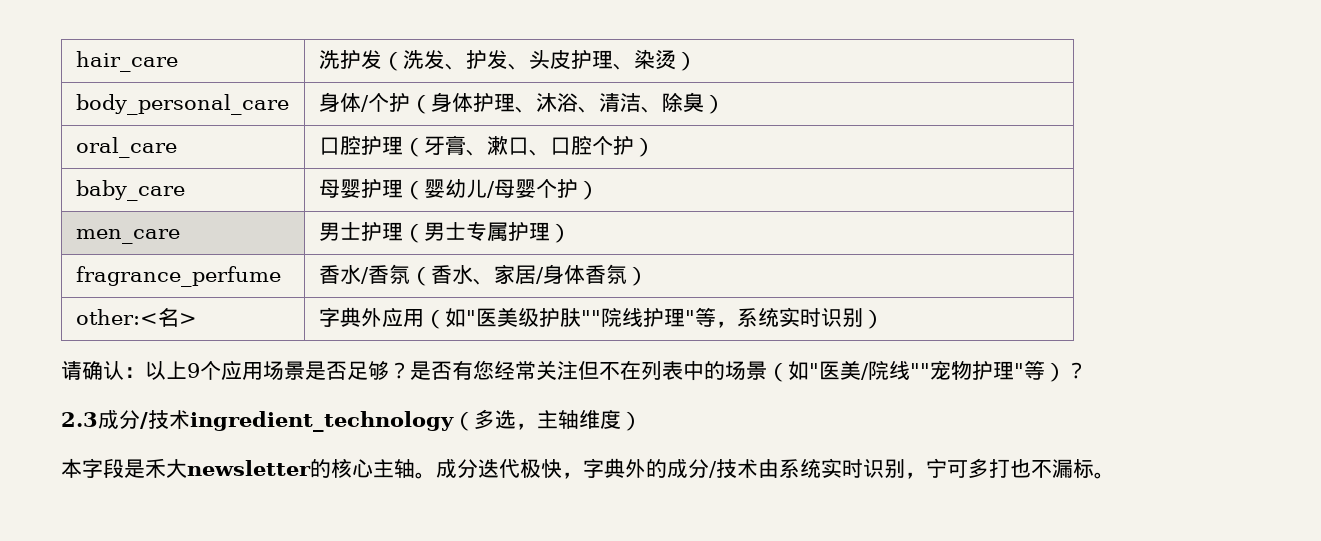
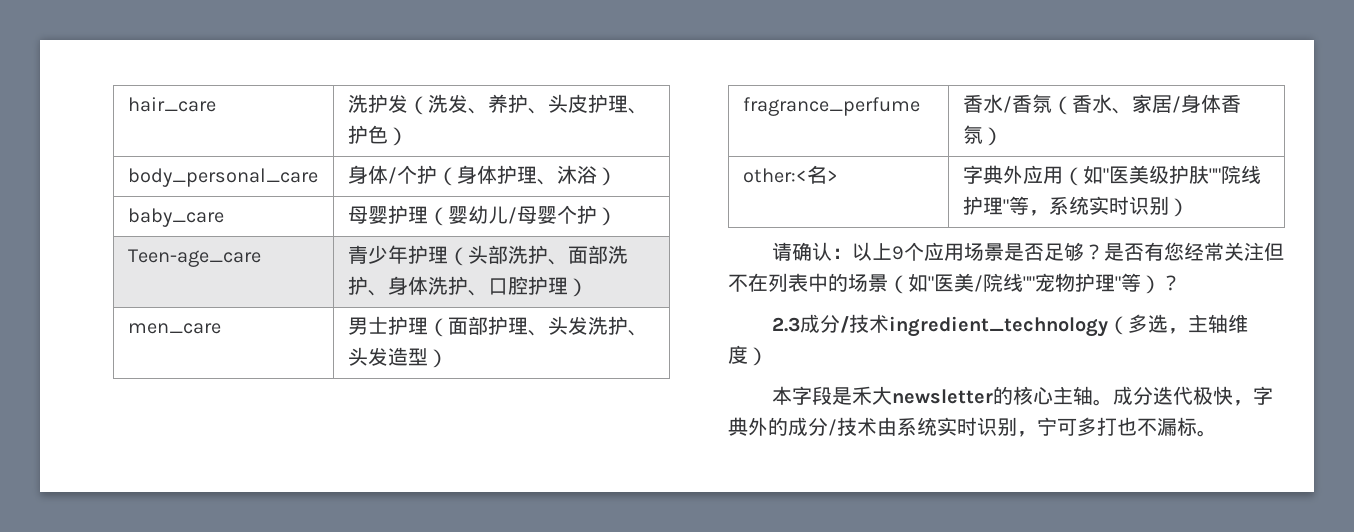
- hair_care | 洗护发（洗发、护发、头皮护理、染烫）
+ hair_care | 洗护发（洗发、养护、头皮护理、护色）
- body_personal_care | 身体/个护（身体护理、沐浴、清洁、除臭）
- oral_care | 口腔护理（牙膏、漱口、口腔个护）
+ body_personal_care | 身体/个护（身体护理、沐浴）
- men_care | 男士护理（男士专属护理）
+ Teen-age_care | 青少年护理（头部洗护、面部洗护、身体洗护、口腔护理）
+ men_care | 男士护理（面部护理、头发洗护、头发造型）

